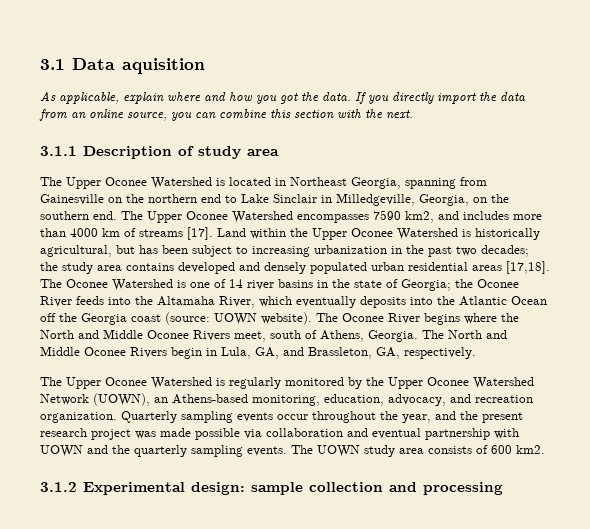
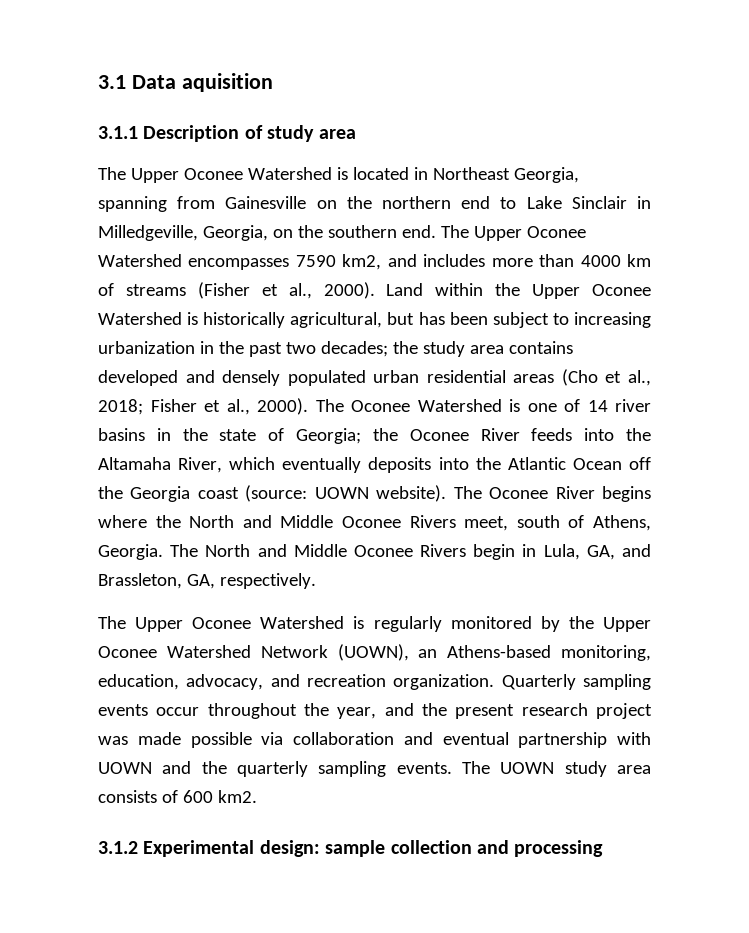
- As applicable, explain where and how you got the data. If you directly import the data from an online source, you can combine this section with the next.
- The Upper Oconee Watershed encompasses 7590 km2, and includes more than 4000 km of streams [17].
+ The Upper Oconee Watershed encompasses 7590 km2, and includes more than 4000 km of streams (Fisher et al., 2000).
- Land within the Upper Oconee Watershed is historically agricultural, but has been subject to increasing urbanization in the past two decades; the study area contains developed and densely populated urban residential areas [17,18].
+ Land within the Upper Oconee Watershed is historically agricultural, but has been subject to increasing urbanization in the past two decades; the study area contains developed and densely populated urban residential areas (Cho et al., 2018; Fisher et al., 2000).

